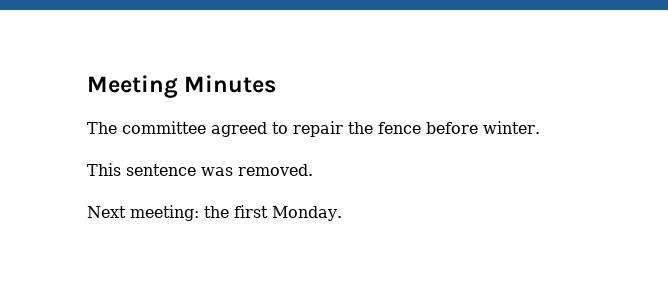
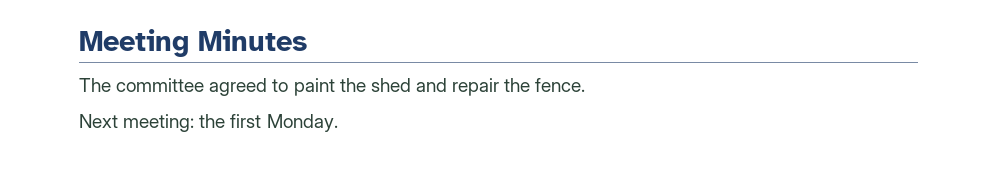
- The committee agreed to repair the fence before winter.
- This sentence was removed.
+ The committee agreed to paint the shed and repair the fence.

